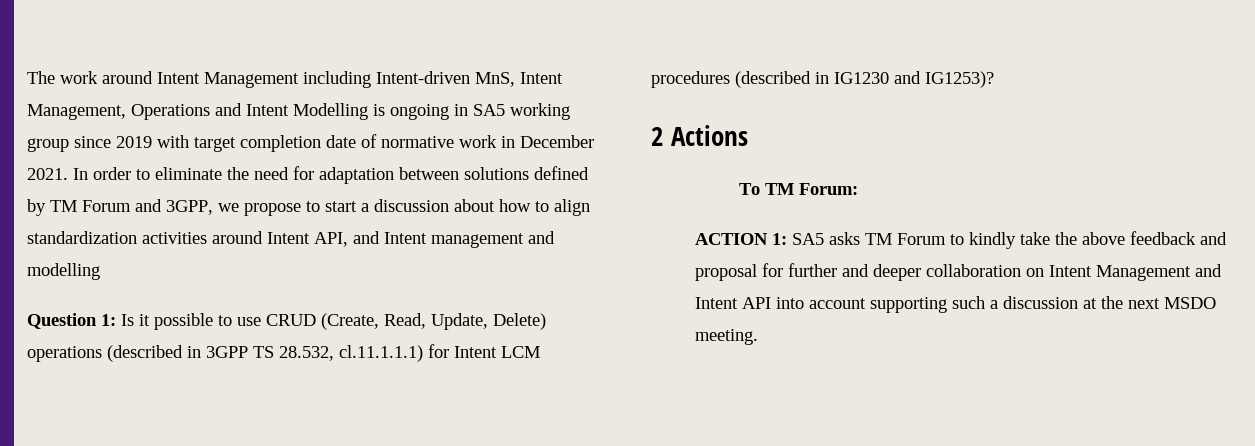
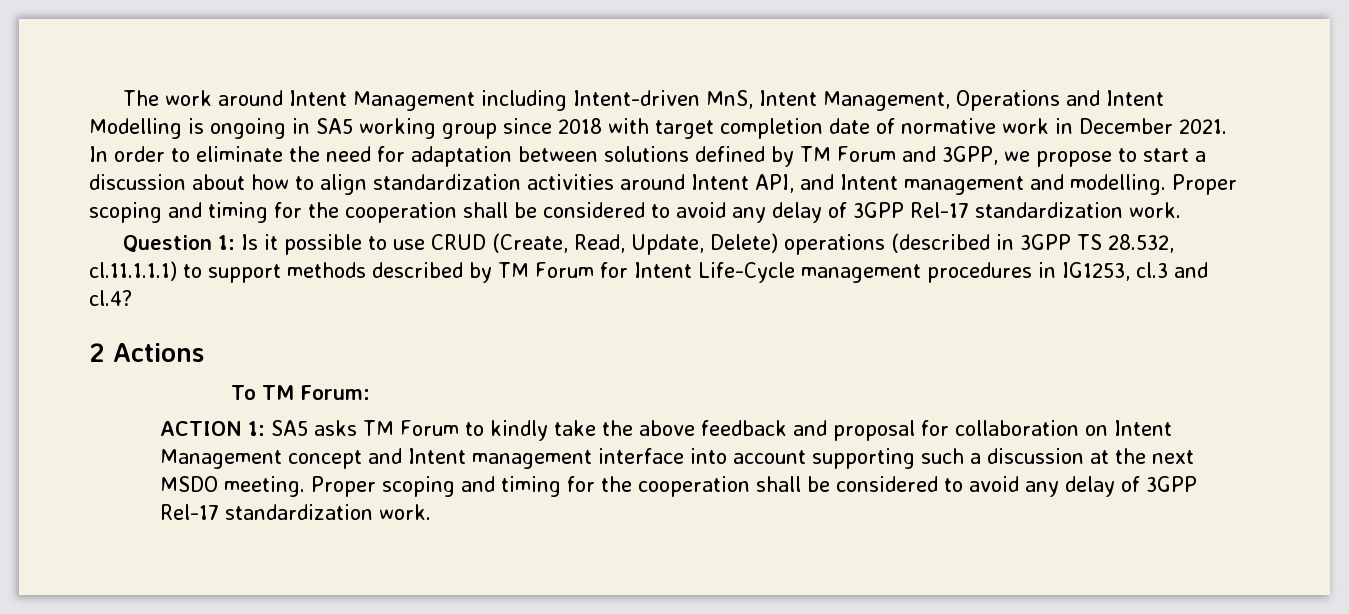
- The work around Intent Management including Intent-driven MnS, Intent Management, Operations and Intent Modelling is ongoing in SA5 working group since 2019 with target completion date of normative work in December 2021.
+ The work around Intent Management including Intent-driven MnS, Intent Management, Operations and Intent Modelling is ongoing in SA5 working group since 2018 with target completion date of normative work in December 2021.
- In order to eliminate the need for adaptation between solutions defined by TM Forum and 3GPP, we propose to start a discussion about how to align standardization activities around Intent API, and Intent management and modelling
+ In order to eliminate the need for adaptation between solutions defined by TM Forum and 3GPP, we propose to start a discussion about how to align standardization activities around Intent API, and Intent management and modelling. Proper scoping and timing for the cooperation shall be considered to avoid any delay of 3GPP Rel-17 standardization work.
- Question 1: Is it possible to use CRUD (Create, Read, Update, Delete) operations (described in 3GPP TS 28.532, cl.11.1.1.1) for Intent LCM procedures (described in IG1230 and IG1253)?
+ Question 1: Is it possible to use CRUD (Create, Read, Update, Delete) operations (described in 3GPP TS 28.532, cl.11.1.1.1) to support methods described by TM Forum for Intent Life-Cycle management procedures in IG1253, cl.3 and cl.4?
- ACTION 1: SA5 asks TM Forum to kindly take the above feedback and proposal for further and deeper collaboration on Intent Management and Intent API into account supporting such a discussion at the next MSDO meeting.
+ ACTION 1: SA5 asks TM Forum to kindly take the above feedback and proposal for collaboration on Intent Management concept and Intent management interface into account supporting such a discussion at the next MSDO meeting. Proper scoping and timing for the cooperation shall be considered to avoid any delay of 3GPP Rel-17 standardization work.

